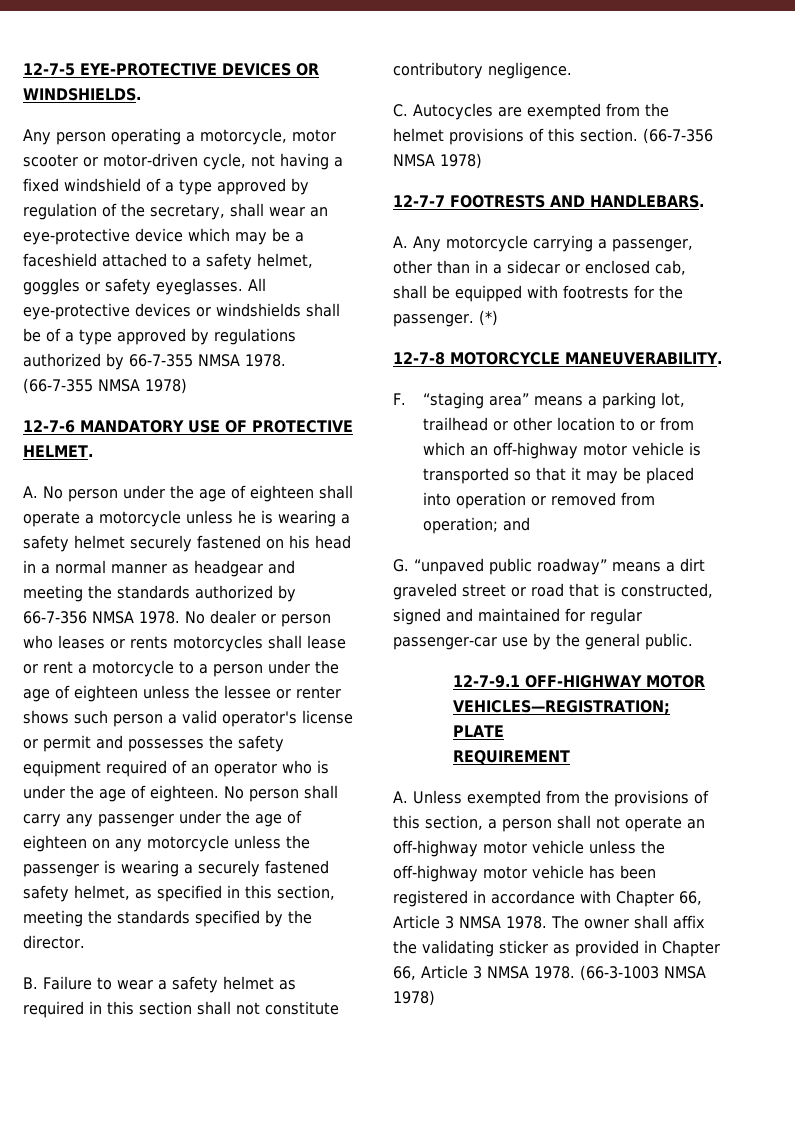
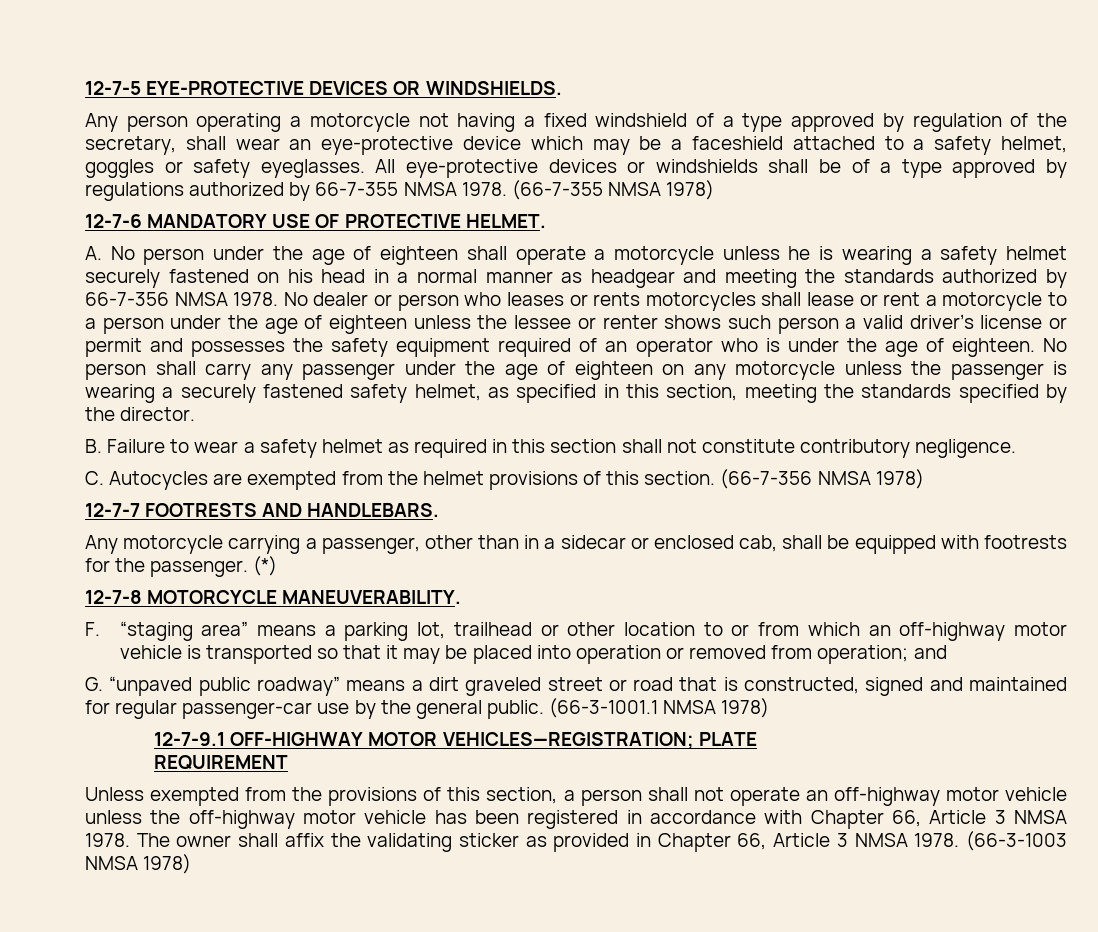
- Any person operating a motorcycle, motor scooter or motor-driven cycle, not having a fixed windshield of a type approved by regulation of the secretary, shall wear an eye-protective device which may be a faceshield attached to a safety helmet, goggles or safety eyeglasses.
+ Any person operating a motorcycle not having a fixed windshield of a type approved by regulation of the secretary, shall wear an eye-protective device which may be a faceshield attached to a safety helmet, goggles or safety eyeglasses.
- No dealer or person who leases or rents motorcycles shall lease or rent a motorcycle to a person under the age of eighteen unless the lessee or renter shows such person a valid operator's license or permit and possesses the safety equipment required of an operator who is under the age of eighteen.
+ No dealer or person who leases or rents motorcycles shall lease or rent a motorcycle to a person under the age of eighteen unless the lessee or renter shows such person a valid driver’s license or permit and possesses the safety equipment required of an operator who is under the age of eighteen.
- A. Any motorcycle carrying a passenger, other than in a sidecar or enclosed cab, shall be equipped with footrests for the passenger.
+ Any motorcycle carrying a passenger, other than in a sidecar or enclosed cab, shall be equipped with footrests for the passenger.
+ (66-3-1001.1 NMSA 1978)
- A. Unless exempted from the provisions of this section, a person shall not operate an off-highway motor vehicle unless the off-highway motor vehicle has been registered in accordance with Chapter 66, Article 3 NMSA 1978.
+ Unless exempted from the provisions of this section, a person shall not operate an off-highway motor vehicle unless the off-highway motor vehicle has been registered in accordance with Chapter 66, Article 3 NMSA 1978.

